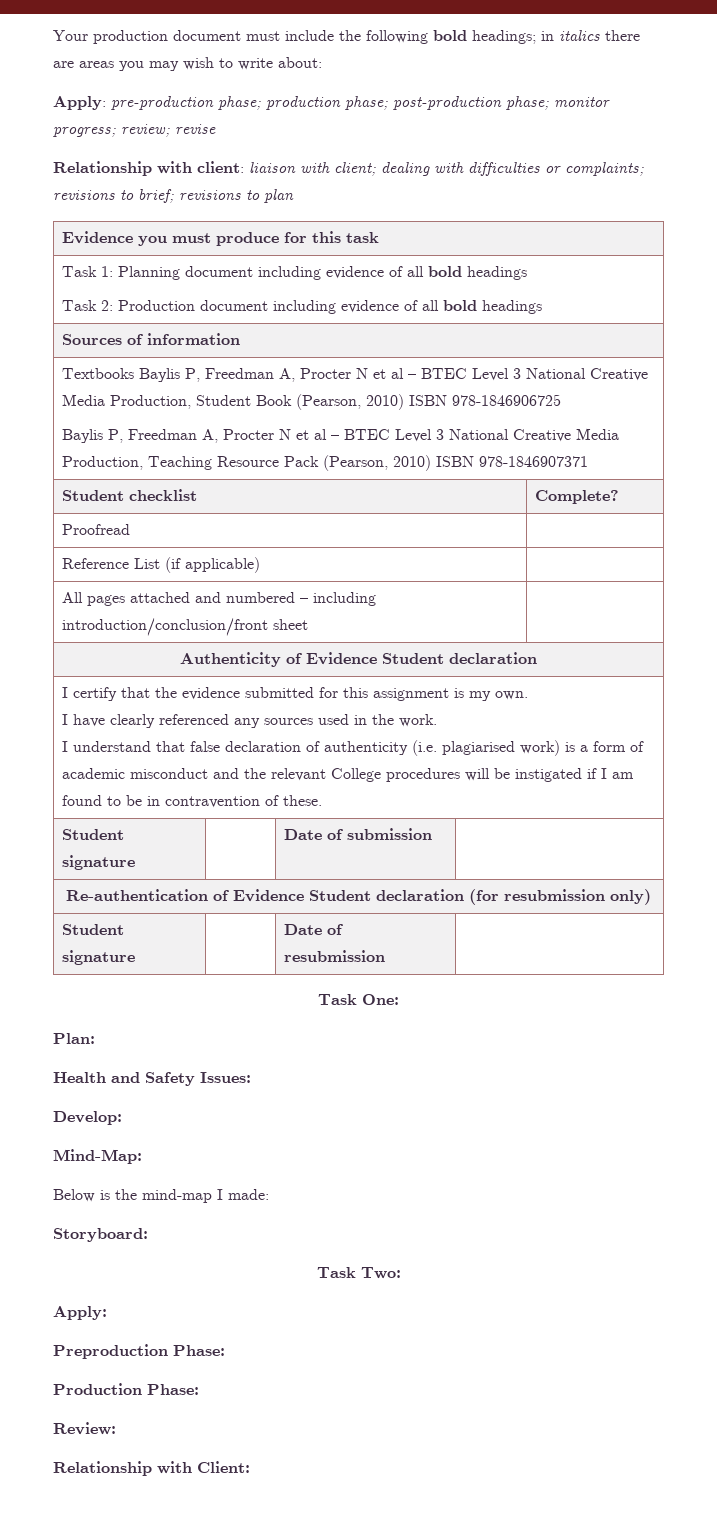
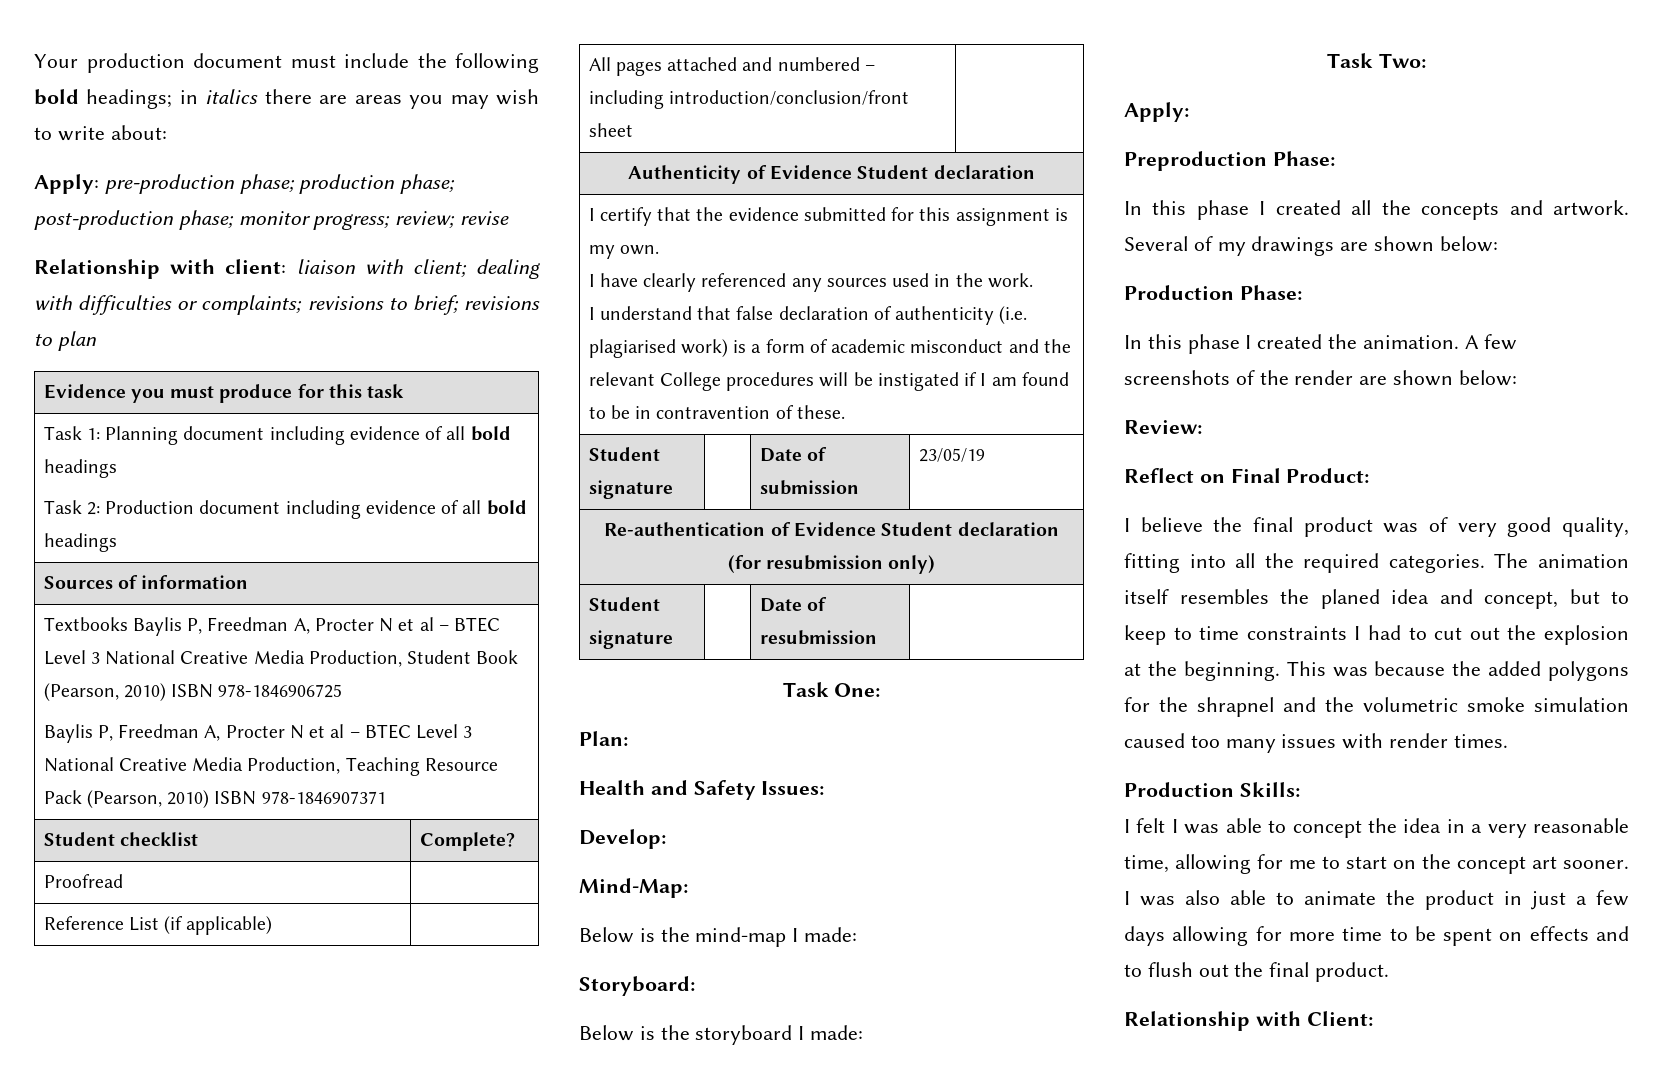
- Student signature | | Date of submission |
+ Student signature | | Date of submission | 23/05/19
+ Below is the storyboard I made:
+ In this phase I created all the concepts and artwork. Several of my drawings are shown below:
  Production Phase:
+ In this phase I created the animation. A few screenshots of the render are shown below:
  Review:
+ Reflect on Final Product:
+ I believe the final product was of very good quality, fitting into all the required categories. The animation itself resembles the planed idea and concept, but to keep to time constraints I had to cut out the explosion at the beginning. This was because the added polygons for the shrapnel and the volumetric smoke simulation caused too many issues with render times.
+ Production Skills:
+ I felt I was able to concept the idea in a very reasonable time, allowing for me to start on the concept art sooner. I was also able to animate the product in just a few days allowing for more time to be spent on effects and to flush out the final product.

